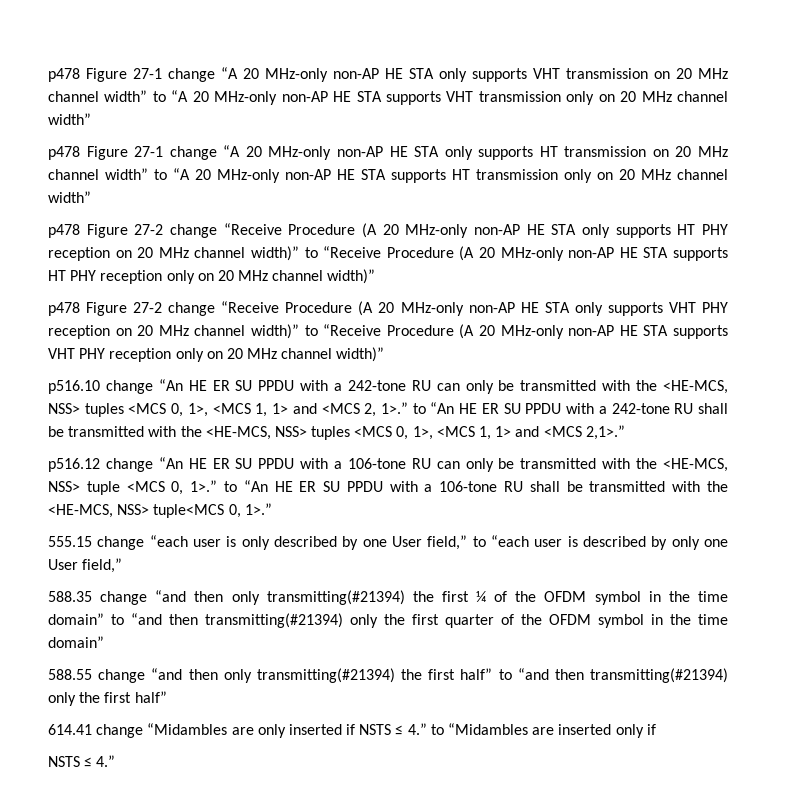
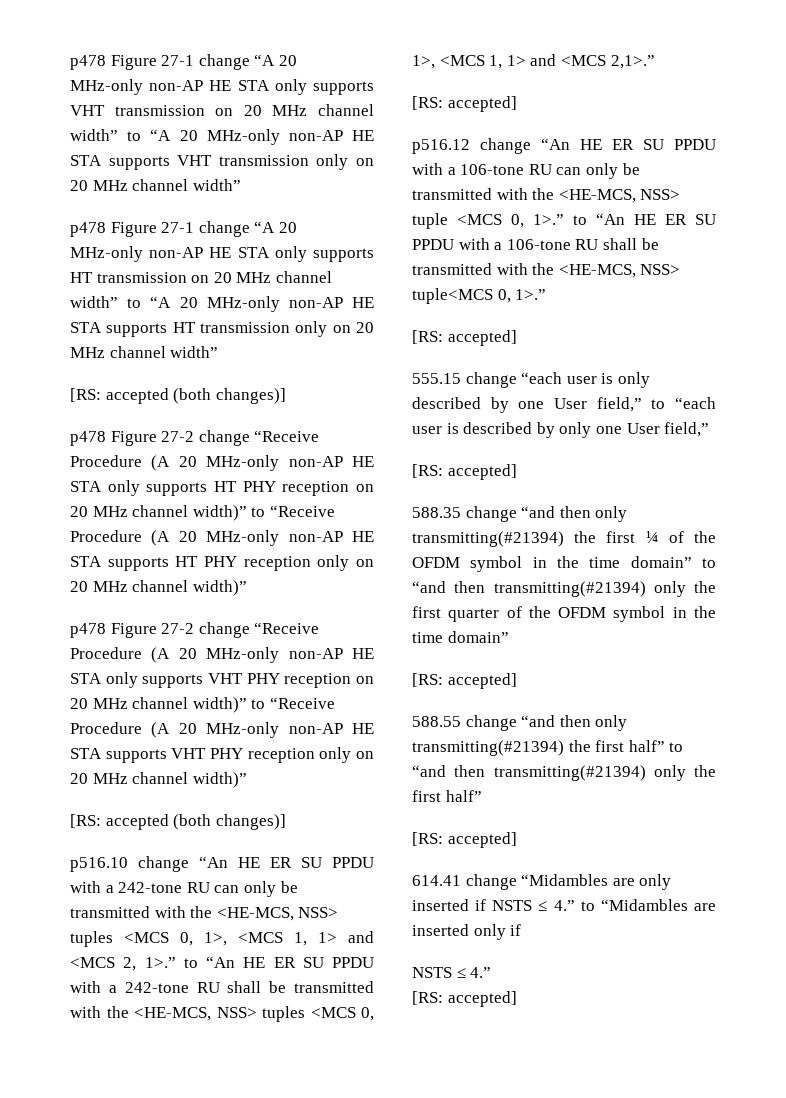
  p478 Figure 27-1 change “A 20 MHz-only non-AP HE STA only supports HT transmission on 20 MHz channel width” to “A 20 MHz-only non-AP HE STA supports HT transmission only on 20 MHz channel width”
+ [RS: accepted (both changes)]
  p478 Figure 27-2 change “Receive Procedure (A 20 MHz-only non-AP HE STA only supports VHT PHY reception on 20 MHz channel width)” to “Receive Procedure (A 20 MHz-only non-AP HE STA supports VHT PHY reception only on 20 MHz channel width)”
+ [RS: accepted (both changes)]
  p516.10 change “An HE ER SU PPDU with a 242-tone RU can only be transmitted with the <HE-MCS, NSS> tuples <MCS 0, 1>, <MCS 1, 1> and <MCS 2, 1>.” to “An HE ER SU PPDU with a 242-tone RU shall be transmitted with the <HE-MCS, NSS> tuples <MCS 0, 1>, <MCS 1, 1> and <MCS 2,1>.”
+ [RS: accepted]
  p516.12 change “An HE ER SU PPDU with a 106-tone RU can only be transmitted with the <HE-MCS, NSS> tuple <MCS 0, 1>.” to “An HE ER SU PPDU with a 106-tone RU shall be transmitted with the <HE-MCS, NSS> tuple<MCS 0, 1>.”
+ [RS: accepted]
  555.15 change “each user is only described by one User field,” to “each user is described by only one User field,”
+ [RS: accepted]
  588.35 change “and then only transmitting(#21394) the first ¼ of the OFDM symbol in the time domain” to “and then transmitting(#21394) only the first quarter of the OFDM symbol in the time domain”
+ [RS: accepted]
  588.55 change “and then only transmitting(#21394) the first half” to “and then transmitting(#21394) only the first half”
+ [RS: accepted]
  614.41 change “Midambles are only inserted if NSTS ≤ 4.” to “Midambles are inserted only if
  NSTS ≤ 4.”
+ [RS: accepted]

